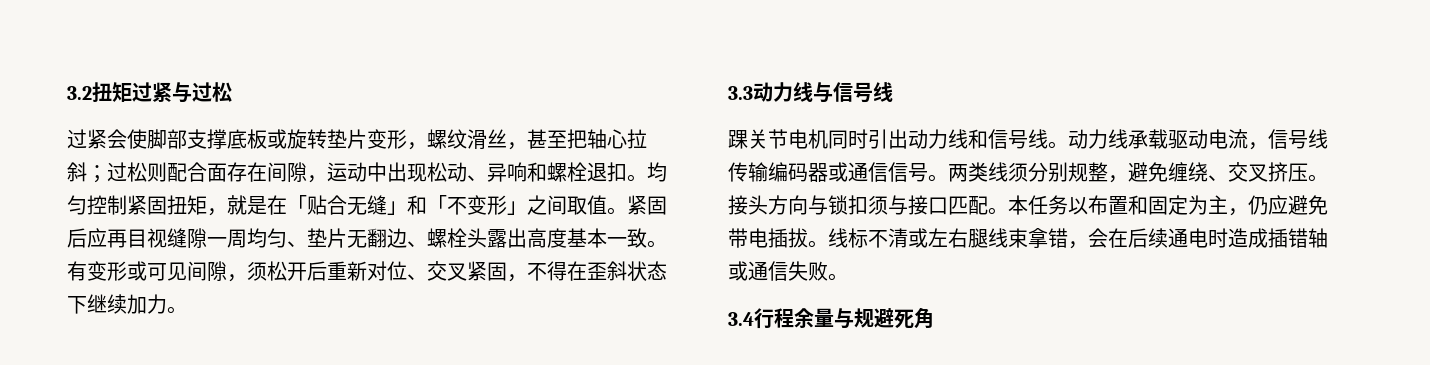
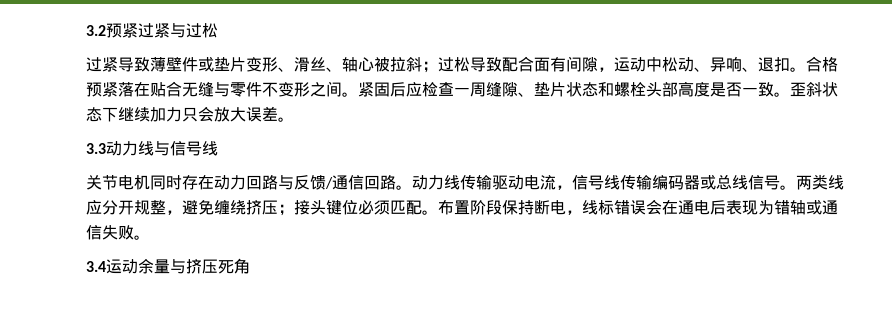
- 3.2扭矩过紧与过松
+ 3.2预紧过紧与过松
- 过紧会使脚部支撑底板或旋转垫片变形，螺纹滑丝，甚至把轴心拉斜；过松则配合面存在间隙，运动中出现松动、异响和螺栓退扣。均匀控制紧固扭矩，就是在「贴合无缝」和「不变形」之间取值。紧固后应再目视缝隙一周均匀、垫片无翻边、螺栓头露出高度基本一致。有变形或可见间隙，须松开后重新对位、交叉紧固，不得在歪斜状态下继续加力。
+ 过紧导致薄壁件或垫片变形、滑丝、轴心被拉斜；过松导致配合面有间隙，运动中松动、异响、退扣。合格预紧落在贴合无缝与零件不变形之间。紧固后应检查一周缝隙、垫片状态和螺栓头部高度是否一致。歪斜状态下继续加力只会放大误差。
- 踝关节电机同时引出动力线和信号线。
+ 关节电机同时存在动力回路与反馈/通信回路。
- 动力线承载驱动电流，信号线传输编码器或通信信号。
+ 动力线传输驱动电流，信号线传输编码器或总线信号。
- 两类线须分别规整，避免缠绕、交叉挤压。接头方向与锁扣须与接口匹配。本任务以布置和固定为主，仍应避免带电插拔。线标不清或左右腿线束拿错，会在后续通电时造成插错轴或通信失败。
+ 两类线应分开规整，避免缠绕挤压；接头键位必须匹配。布置阶段保持断电，线标错误会在通电后表现为错轴或通信失败。
- 3.4行程余量与规避死角
+ 3.4运动余量与挤压死角

